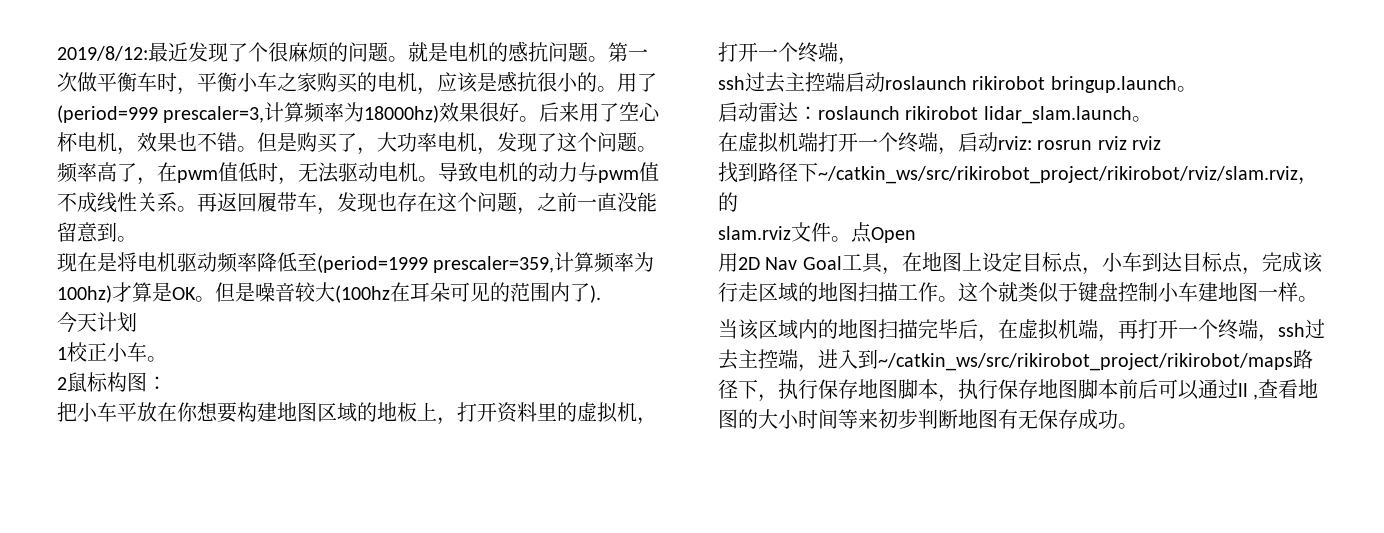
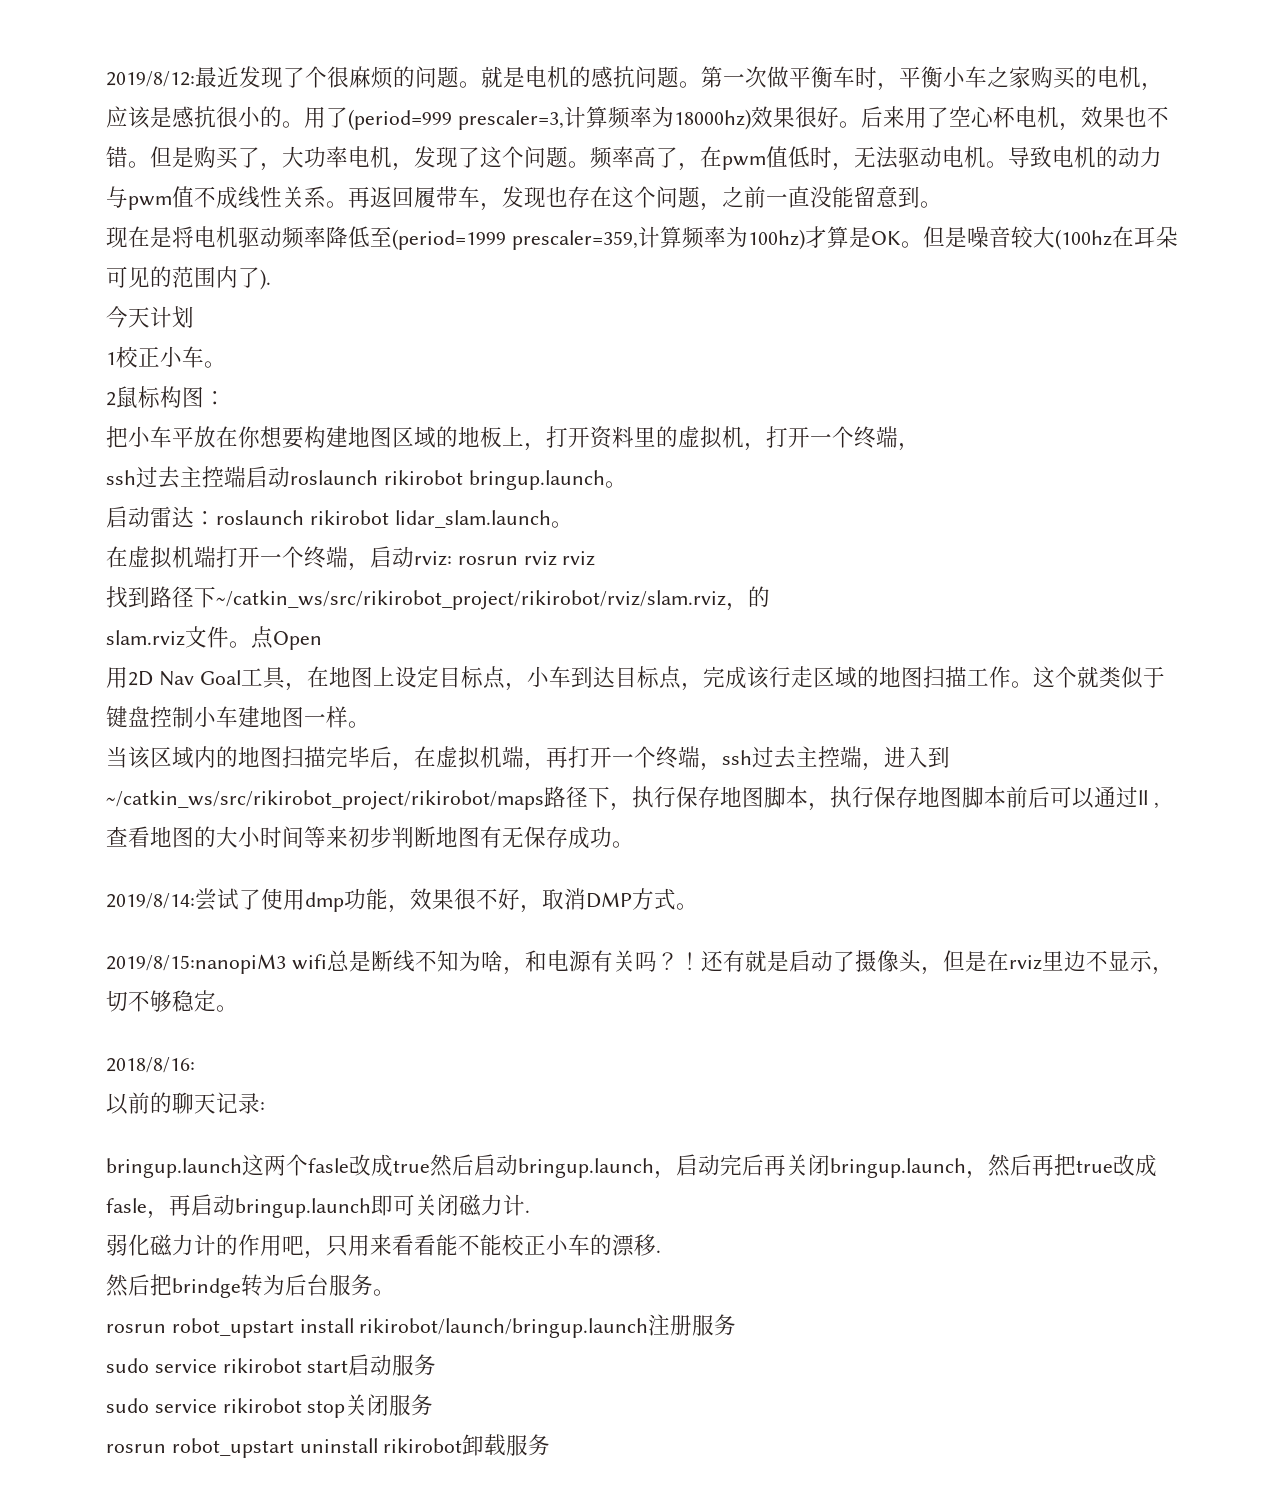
+ 2019/8/14:尝试了使用dmp功能，效果很不好，取消DMP方式。
+ 2019/8/15:nanopiM3 wifi总是断线不知为啥，和电源有关吗？！还有就是启动了摄像头，但是在rviz里边不显示，切不够稳定。
+ 2018/8/16:
+ 以前的聊天记录:
+ bringup.launch这两个fasle改成true然后启动bringup.launch，启动完后再关闭bringup.launch，然后再把true改成fasle，再启动bringup.launch即可关闭磁力计.
+ 弱化磁力计的作用吧，只用来看看能不能校正小车的漂移.
+ 然后把brindge转为后台服务。
+ rosrun robot_upstart install rikirobot/launch/bringup.launch注册服务
+ sudo service rikirobot start启动服务
+ sudo service rikirobot stop关闭服务
+ rosrun robot_upstart uninstall rikirobot卸载服务

